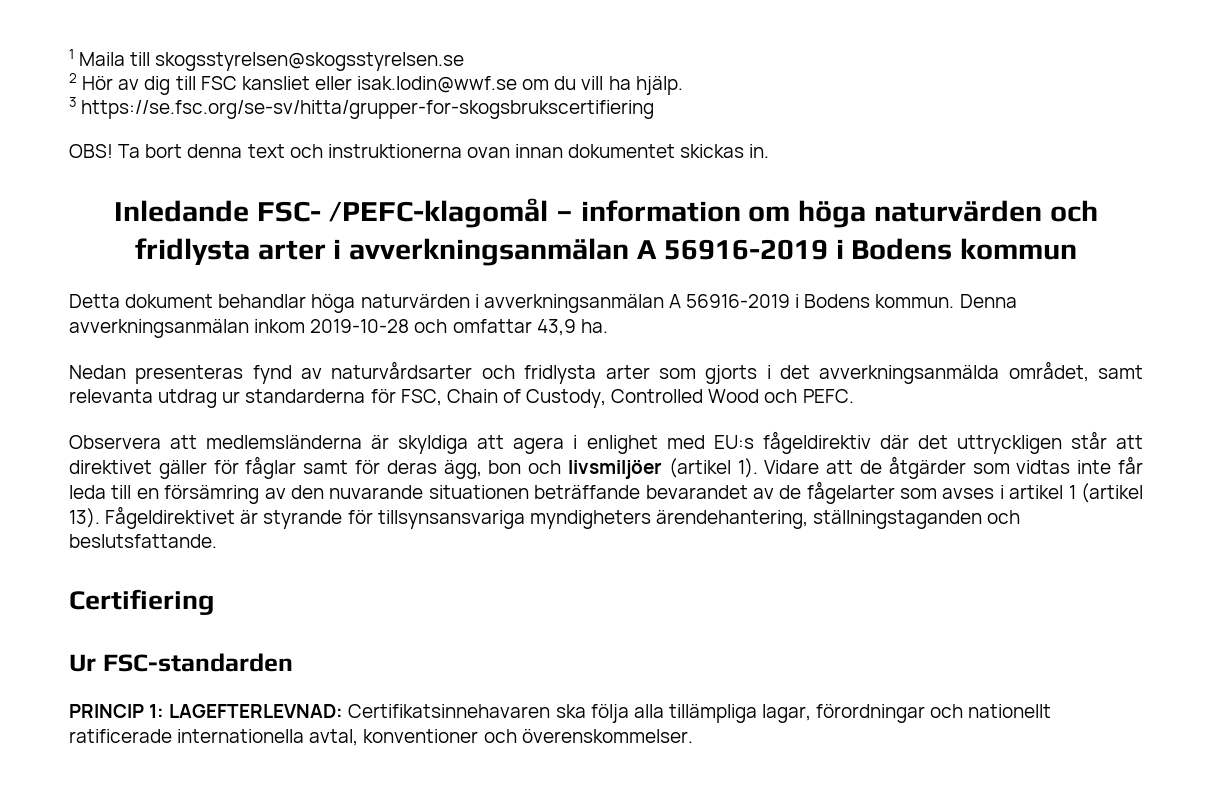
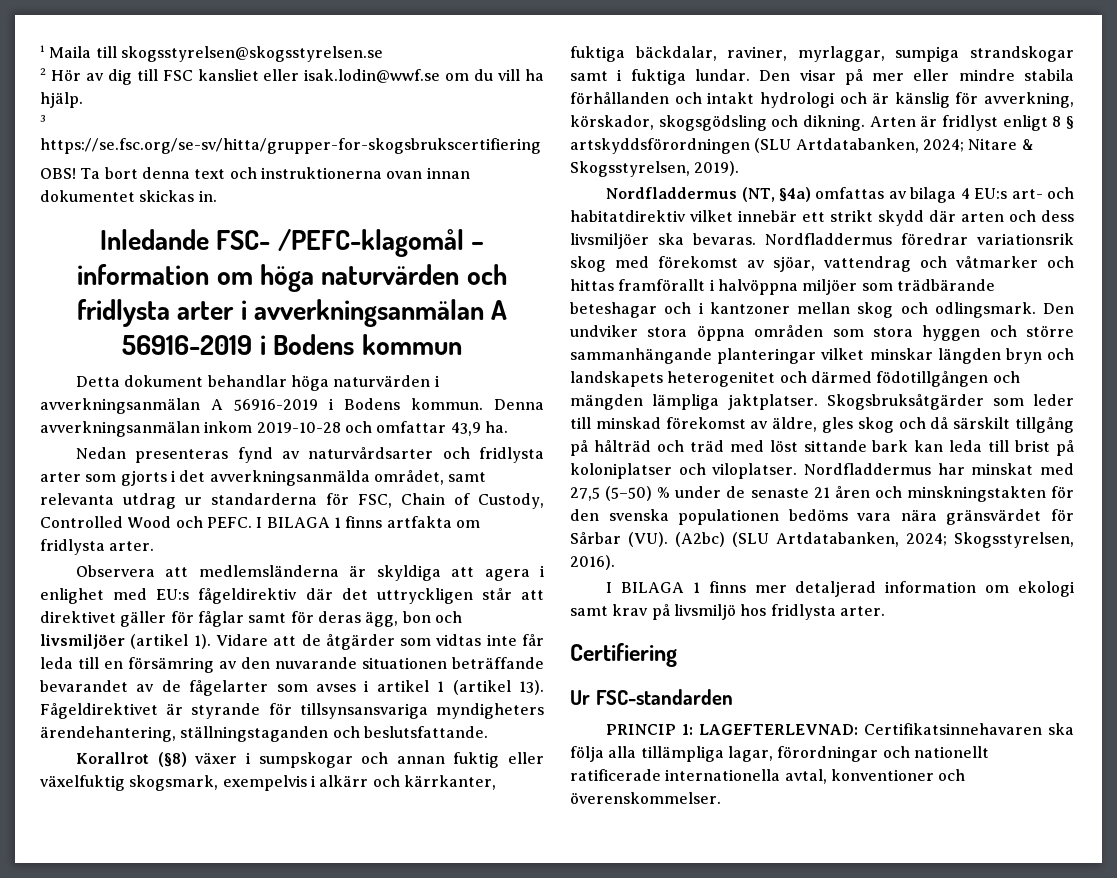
+ I BILAGA 1 finns artfakta om fridlysta arter.
+ Korallrot (§8) växer i sumpskogar och annan fuktig eller växelfuktig skogsmark, exempelvis i alkärr och kärrkanter, fuktiga bäckdalar, raviner, myrlaggar, sumpiga strandskogar samt i fuktiga lundar. Den visar på mer eller mindre stabila förhållanden och intakt hydrologi och är känslig för avverkning, körskador, skogsgödsling och dikning. Arten är fridlyst enligt 8 § artskyddsförordningen (SLU Artdatabanken, 2024; Nitare & Skogsstyrelsen, 2019).
+ Nordfladdermus (NT, §4a) omfattas av bilaga 4 EU:s art- och habitatdirektiv vilket innebär ett strikt skydd där arten och dess livsmiljöer ska bevaras. Nordfladdermus föredrar variationsrik skog med förekomst av sjöar, vattendrag och våtmarker och hittas framförallt i halvöppna miljöer som trädbärande beteshagar och i kantzoner mellan skog och odlingsmark. Den undviker stora öppna områden som stora hyggen och större sammanhängande planteringar vilket minskar längden bryn och landskapets heterogenitet och därmed födotillgången och mängden lämpliga jaktplatser. Skogsbruksåtgärder som leder till minskad förekomst av äldre, gles skog och då särskilt tillgång på hålträd och träd med löst sittande bark kan leda till brist på koloniplatser och viloplatser. Nordfladdermus har minskat med 27,5 (5–50) % under de senaste 21 åren och minskningstakten för den svenska populationen bedöms vara nära gränsvärdet för Sårbar (VU). (A2bc) (SLU Artdatabanken, 2024; Skogsstyrelsen, 2016).
+ I BILAGA 1 finns mer detaljerad information om ekologi samt krav på livsmiljö hos fridlysta arter.

